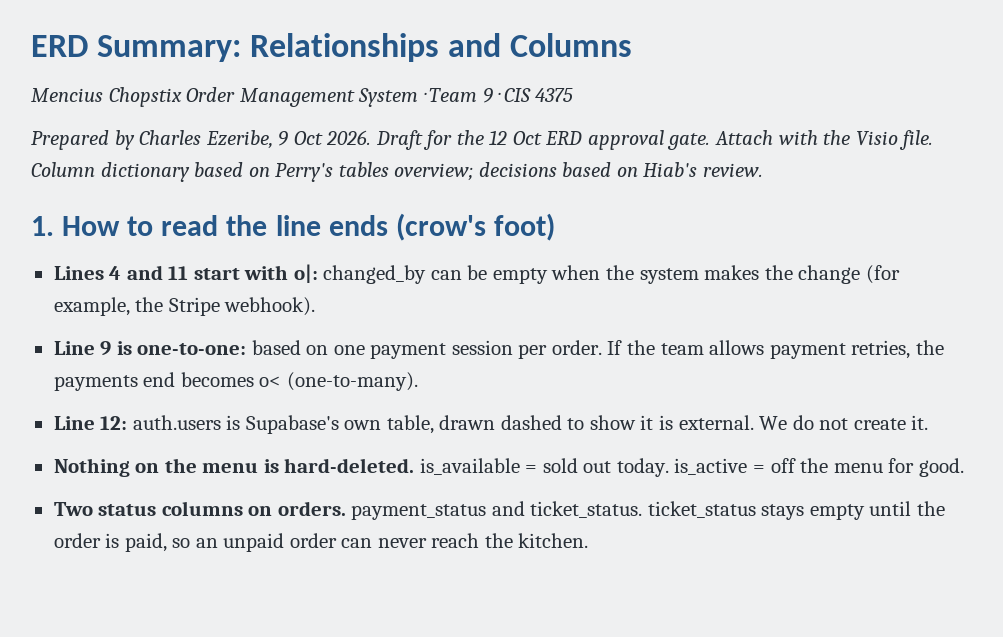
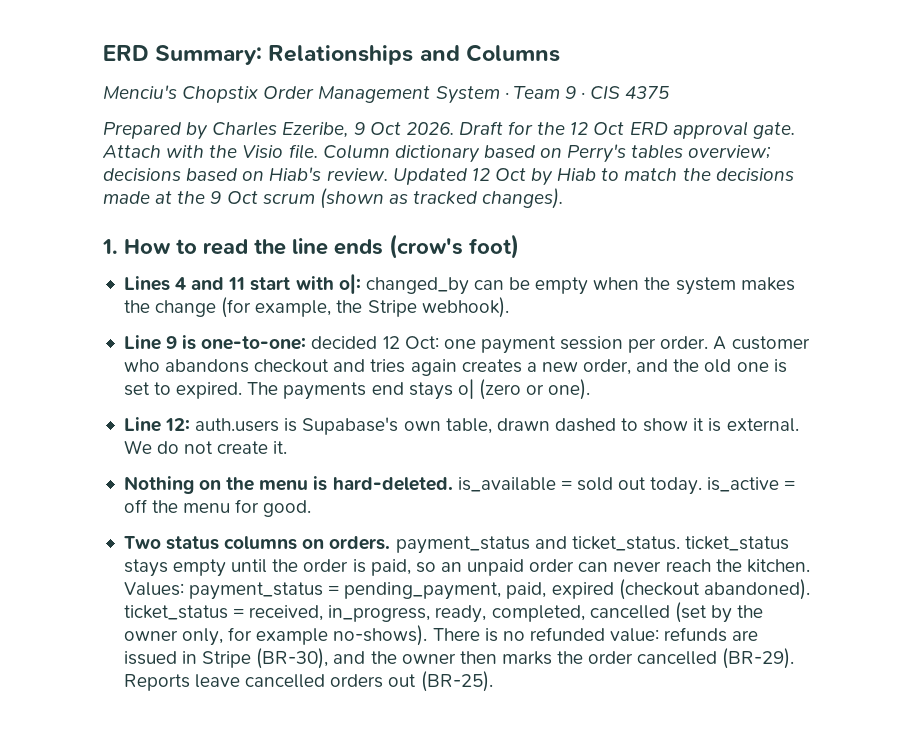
- Mencius Chopstix Order Management System · Team 9 · CIS 4375
+ Menciu's Chopstix Order Management System · Team 9 · CIS 4375
+ Updated 12 Oct by Hiab to match the decisions made at the 9 Oct scrum (shown as tracked changes).
- Line 9 is one-to-one: based on one payment session per order.
+ Line 9 is one-to-one: decided 12 Oct: one payment session per order.
- If the team allows payment retries, the payments end becomes o< (one-to-many).
+ A customer who abandons checkout and tries again creates a new order, and the old one is set to expired. The payments end stays o| (zero or one).
+ Values: payment_status = pending_payment, paid, expired (checkout abandoned). ticket_status = received, in_progress, ready, completed, cancelled (set by the owner only, for example no-shows). There is no refunded value: refunds are issued in Stripe (BR-30), and the owner then marks the order cancelled (BR-29). Reports leave cancelled orders out (BR-25).

